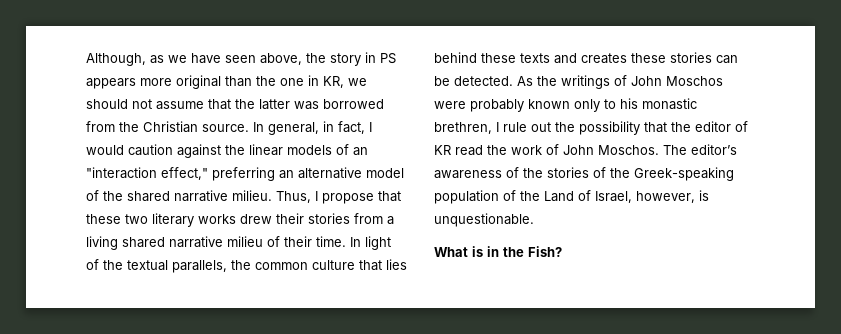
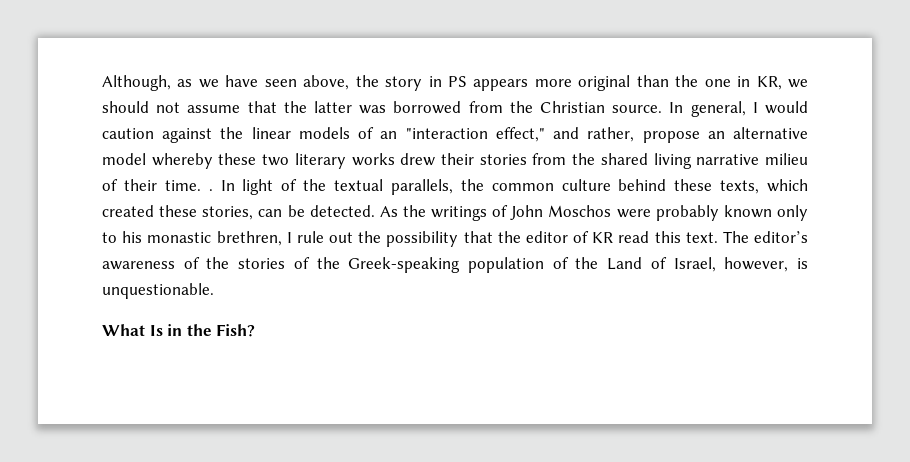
- In general, in fact, I would caution against the linear models of an "interaction effect," preferring an alternative model of the shared narrative milieu. Thus, I propose that these two literary works drew their stories from a living shared narrative milieu of their time.
+ In general, I would caution against the linear models of an "interaction effect," and rather, propose an alternative model whereby these two literary works drew their stories from the shared living narrative milieu of their time. .
- In light of the textual parallels, the common culture that lies behind these texts and creates these stories can be detected.
+ In light of the textual parallels, the common culture behind these texts, which created these stories, can be detected.
- As the writings of John Moschos were probably known only to his monastic brethren, I rule out the possibility that the editor of KR read the work of John Moschos.
+ As the writings of John Moschos were probably known only to his monastic brethren, I rule out the possibility that the editor of KR read this text.
- What is in the Fish?
+ What Is in the Fish?

